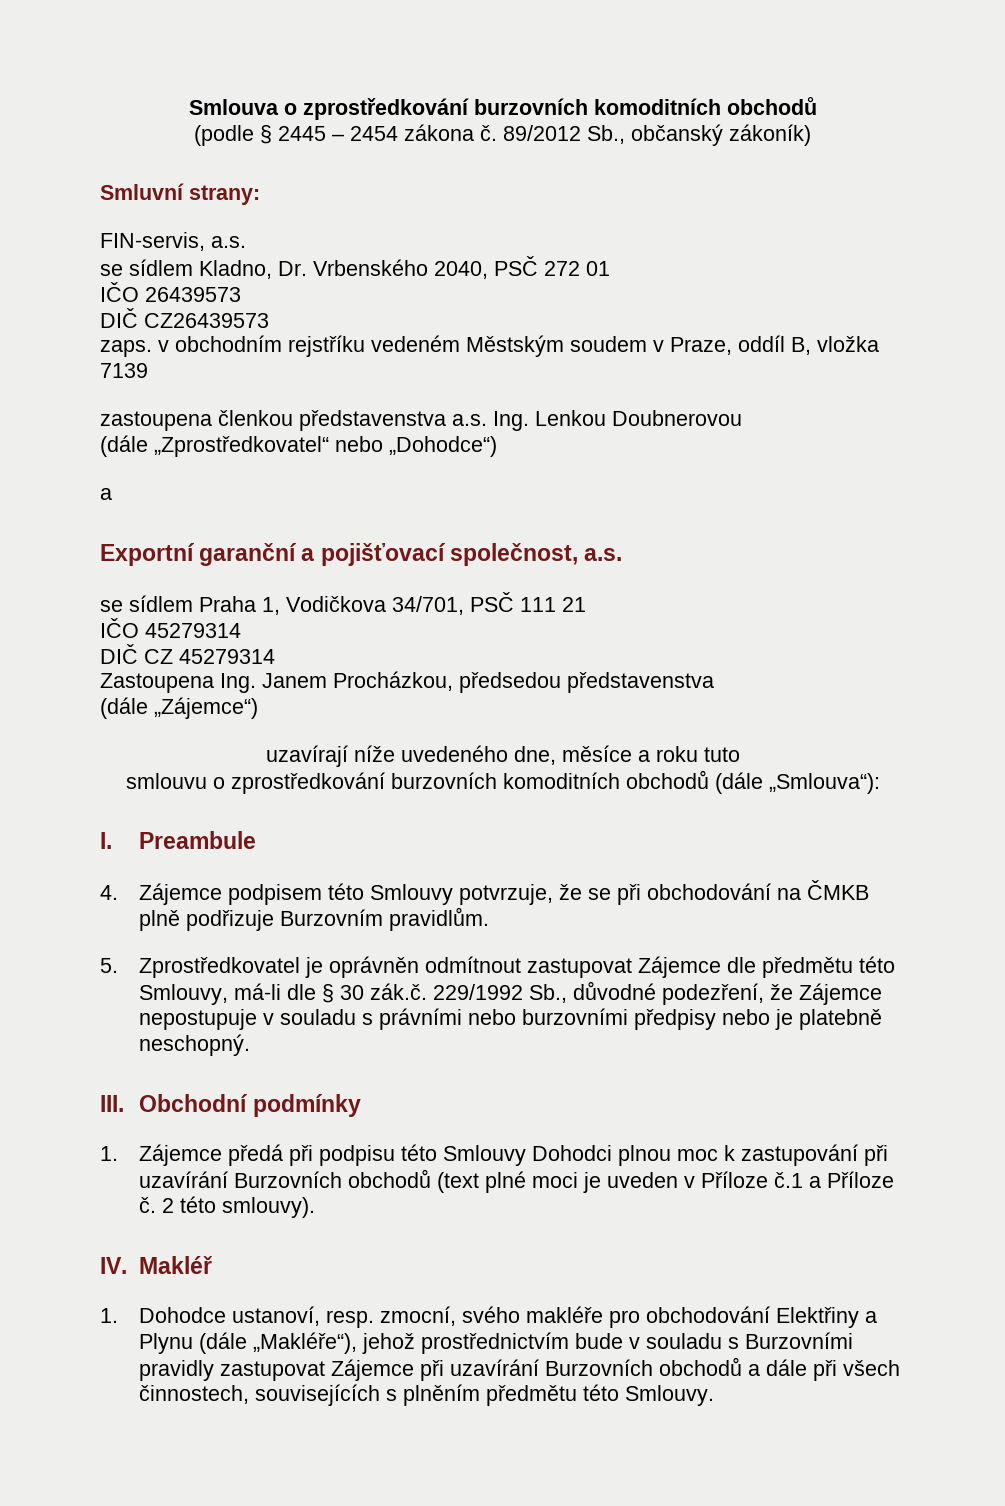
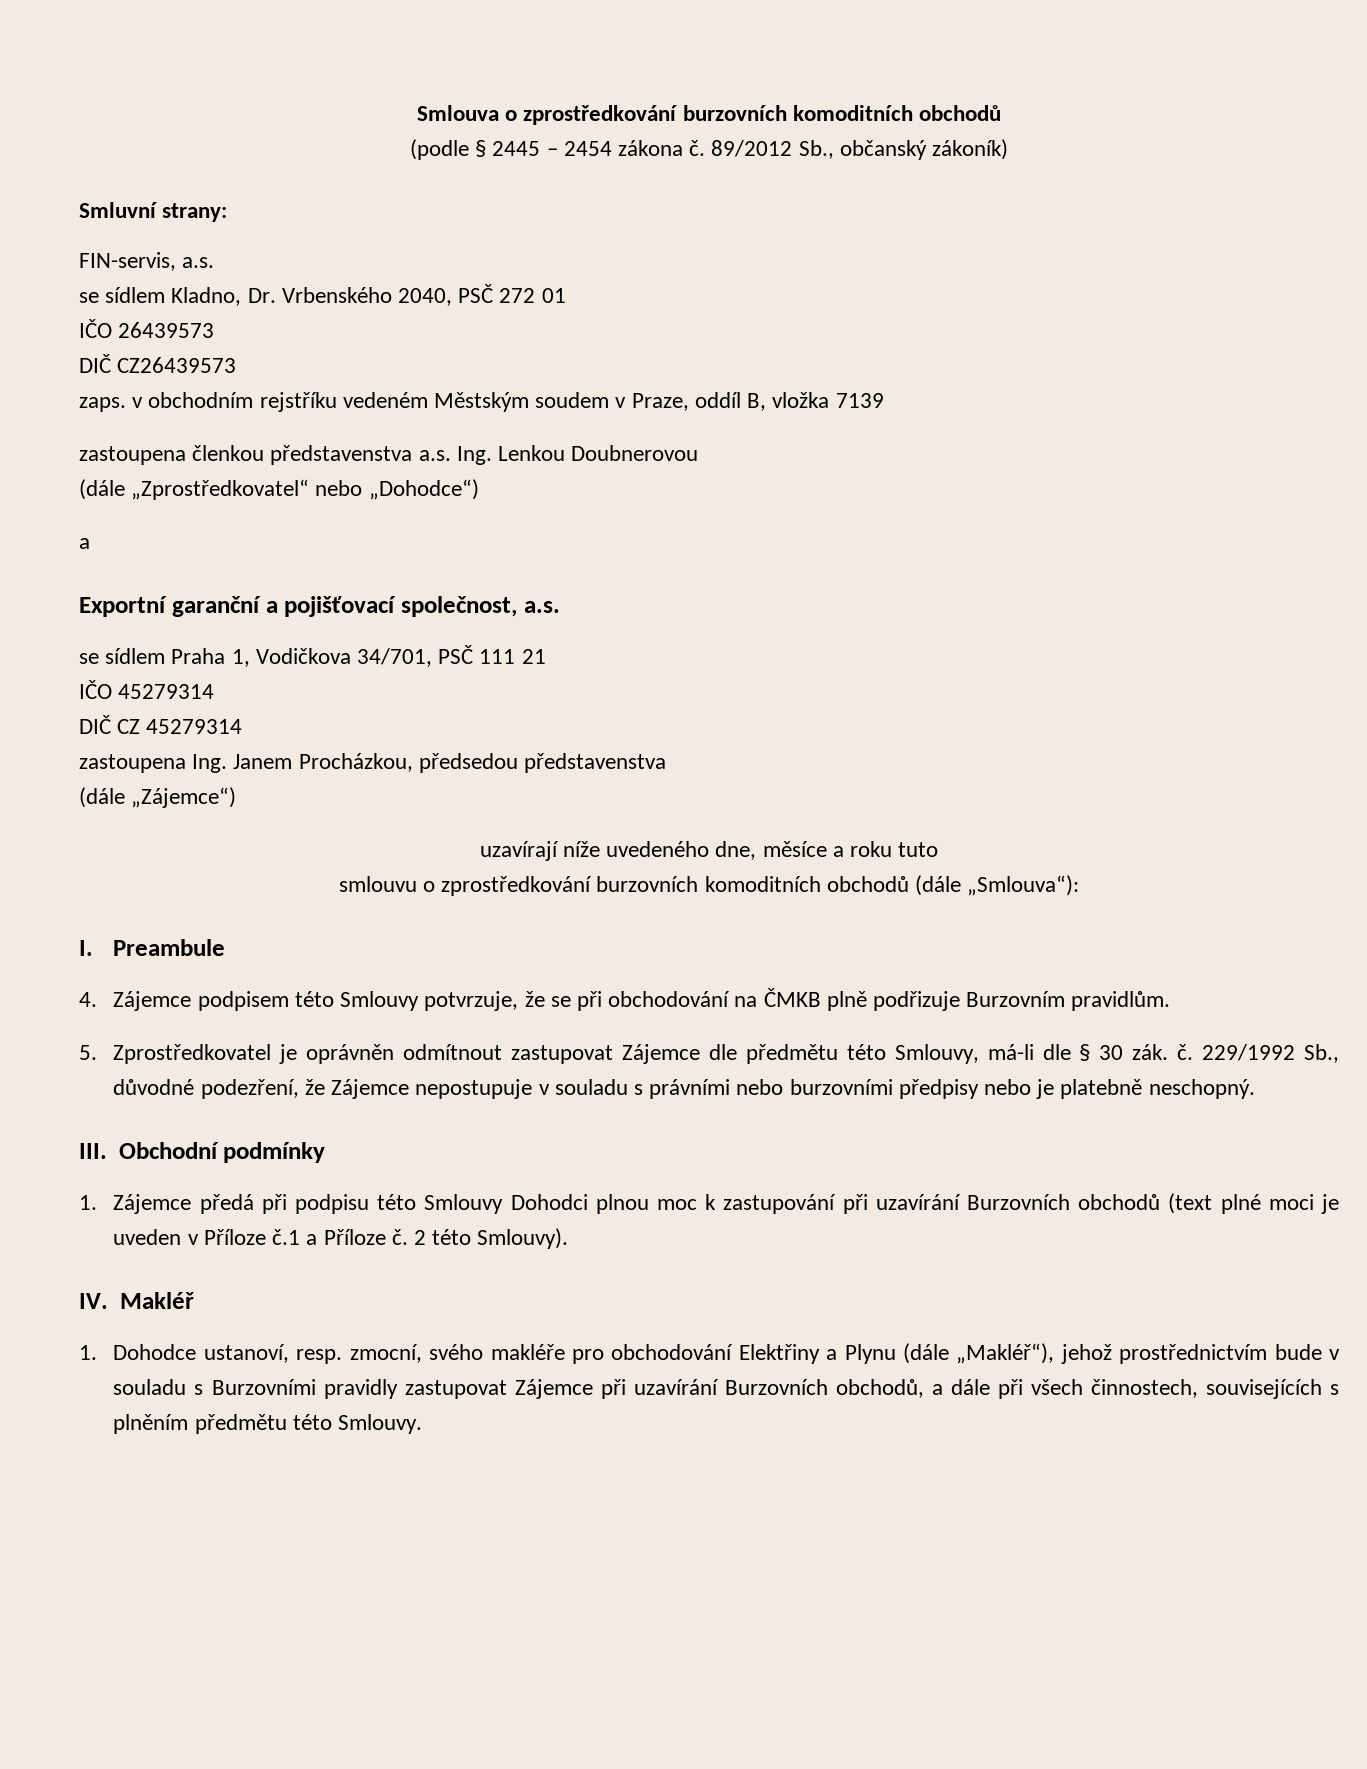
- Zastoupena Ing. Janem Procházkou, předsedou představenstva
+ zastoupena Ing. Janem Procházkou, předsedou představenstva
- 5. Zprostředkovatel je oprávněn odmítnout zastupovat Zájemce dle předmětu této Smlouvy, má-li dle § 30 zák.č. 229/1992 Sb., důvodné podezření, že Zájemce nepostupuje v souladu s právními nebo burzovními předpisy nebo je platebně neschopný.
+ 5. Zprostředkovatel je oprávněn odmítnout zastupovat Zájemce dle předmětu této Smlouvy, má-li dle § 30 zák. č. 229/1992 Sb., důvodné podezření, že Zájemce nepostupuje v souladu s právními nebo burzovními předpisy nebo je platebně neschopný.
- 2 této smlouvy).
+ 2 této Smlouvy).
- 1. Dohodce ustanoví, resp. zmocní, svého makléře pro obchodování Elektřiny a Plynu (dále „Makléře“), jehož prostřednictvím bude v souladu s Burzovními pravidly zastupovat Zájemce při uzavírání Burzovních obchodů a dále při všech činnostech, souvisejících s plněním předmětu této Smlouvy.
+ 1. Dohodce ustanoví, resp. zmocní, svého makléře pro obchodování Elektřiny a Plynu (dále „Makléř“), jehož prostřednictvím bude v souladu s Burzovními pravidly zastupovat Zájemce při uzavírání Burzovních obchodů, a dále při všech činnostech, souvisejících s plněním předmětu této Smlouvy.

